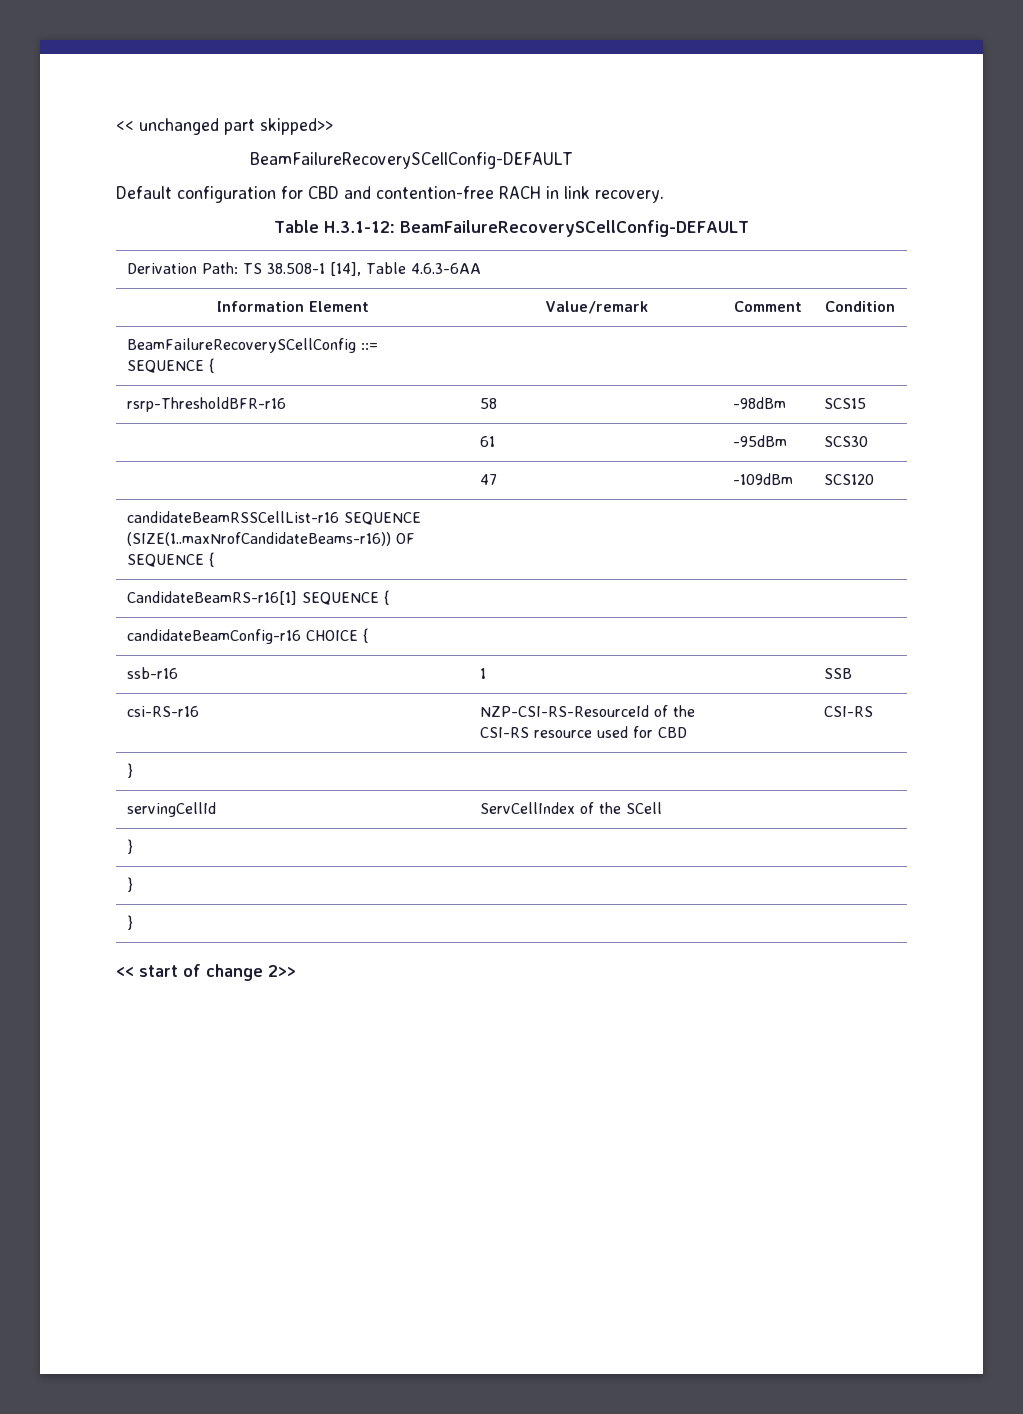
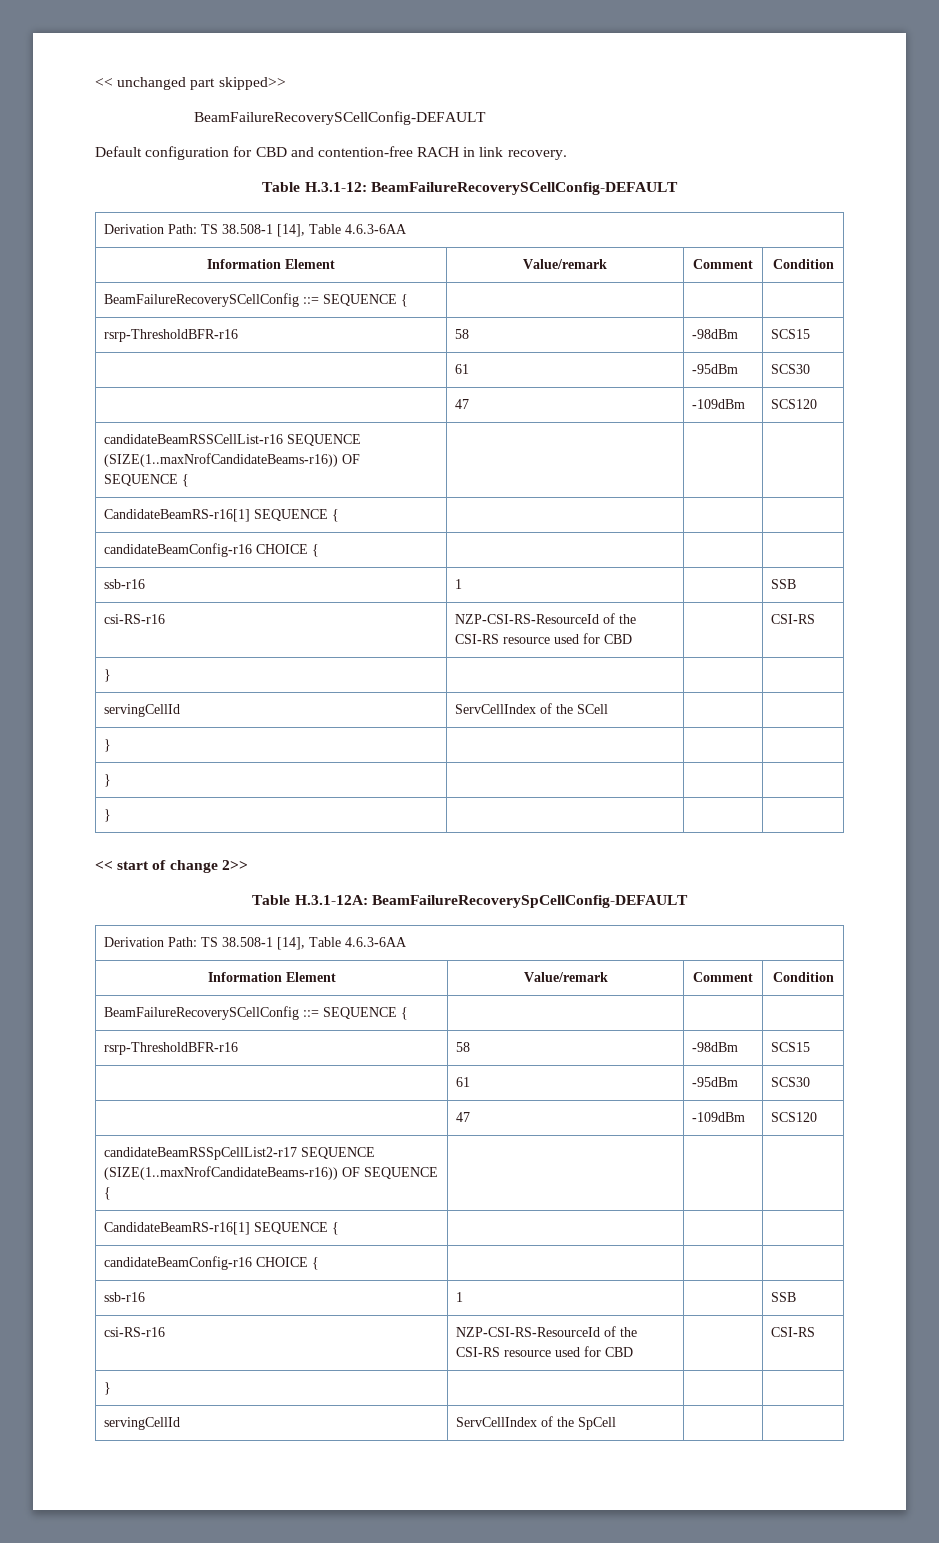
+ Table H.3.1-12A: BeamFailureRecoverySpCellConfig-DEFAULT
+ Derivation Path: TS 38.508-1 [14], Table 4.6.3-6AA
+ Information Element | Value/remark | Comment | Condition
+ BeamFailureRecoverySCellConfig ::= SEQUENCE { | | |
+ rsrp-ThresholdBFR-r16 | 58 | -98dBm | SCS15
+ | 61 | -95dBm | SCS30
+ | 47 | -109dBm | SCS120
+ candidateBeamRSSpCellList2-r17 SEQUENCE (SIZE(1..maxNrofCandidateBeams-r16)) OF SEQUENCE { | | |
+ CandidateBeamRS-r16[1] SEQUENCE { | | |
+ candidateBeamConfig-r16 CHOICE { | | |
+ ssb-r16 | 1 | | SSB
+ csi-RS-r16 | NZP-CSI-RS-ResourceId of the CSI-RS resource used for CBD | | CSI-RS
+ } | | |
+ servingCellId | ServCellIndex of the SpCell | |

